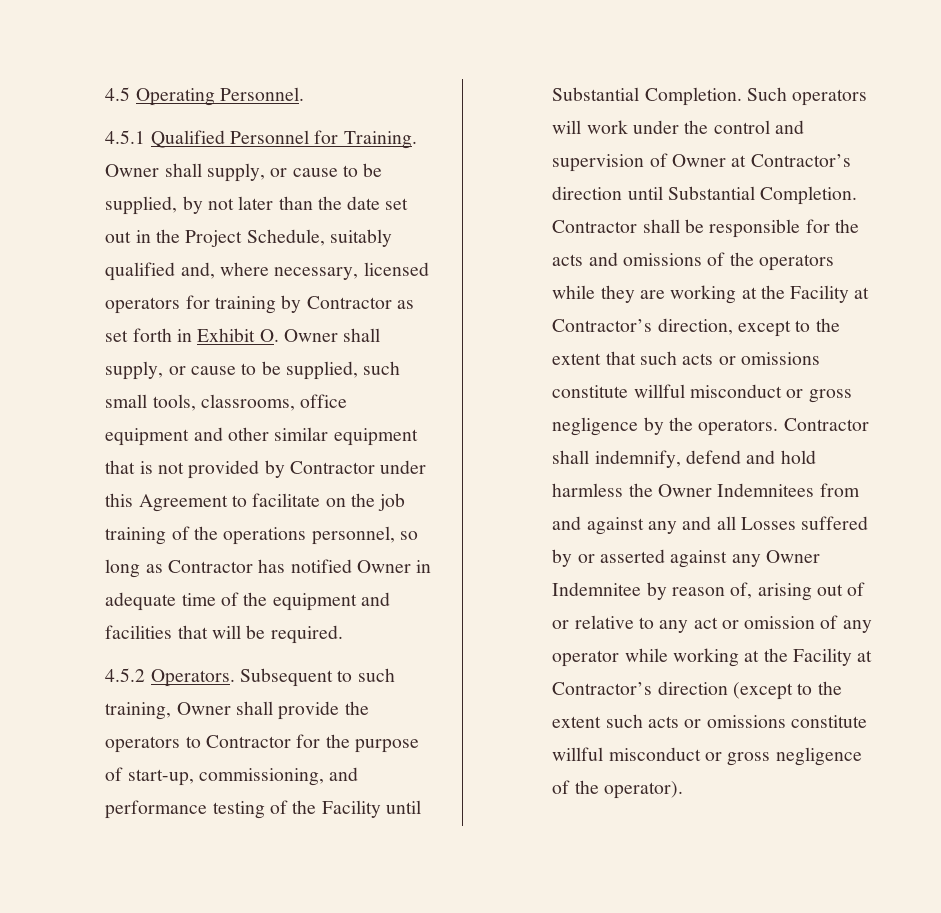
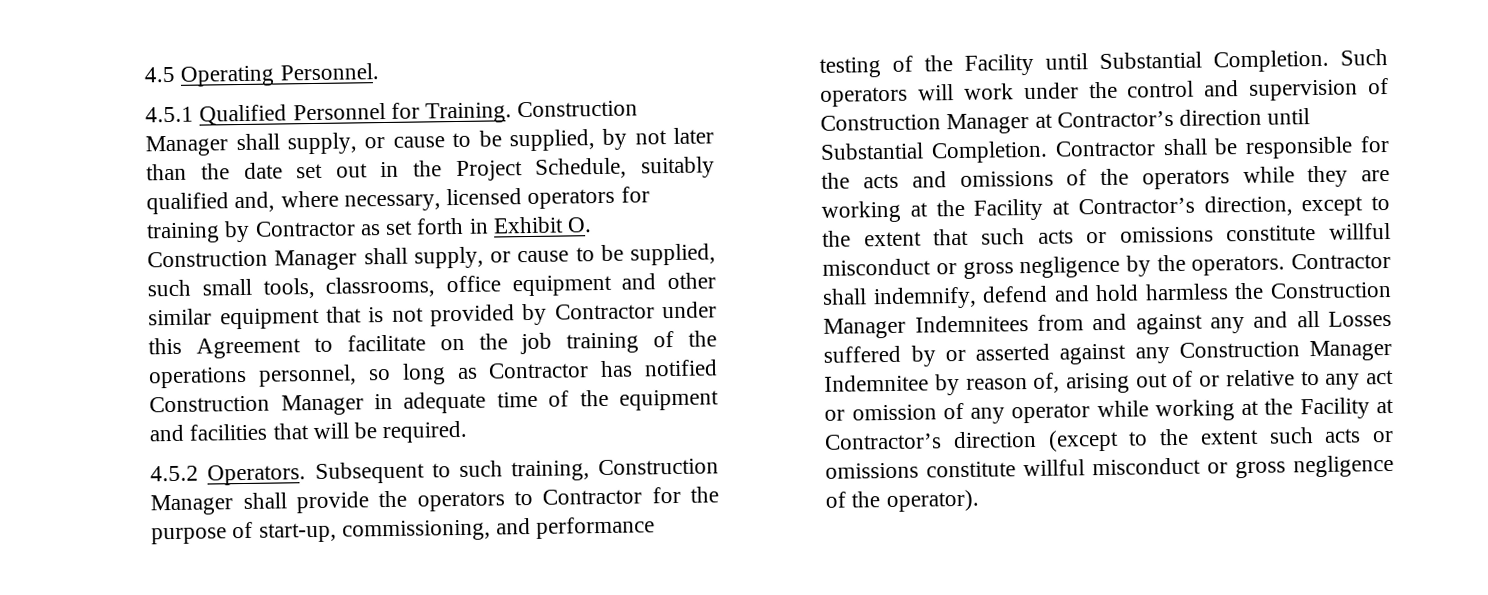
- Owner shall supply, or cause to be supplied, by not later than the date set out in the Project Schedule, suitably qualified and, where necessary, licensed operators for training by Contractor as set forth in Exhibit O. Owner shall supply, or cause to be supplied, such small tools, classrooms, office equipment and other similar equipment that is not provided by Contractor under this Agreement to facilitate on the job training of the operations personnel, so long as Contractor has notified Owner in adequate time of the equipment and facilities that will be required.
+ Construction Manager shall supply, or cause to be supplied, by not later than the date set out in the Project Schedule, suitably qualified and, where necessary, licensed operators for training by Contractor as set forth in Exhibit O. Construction Manager shall supply, or cause to be supplied, such small tools, classrooms, office equipment and other similar equipment that is not provided by Contractor under this Agreement to facilitate on the job training of the operations personnel, so long as Contractor has notified Construction Manager in adequate time of the equipment and facilities that will be required.
- Subsequent to such training, Owner shall provide the operators to Contractor for the purpose of start-up, commissioning, and performance testing of the Facility until Substantial Completion.
+ Subsequent to such training, Construction Manager shall provide the operators to Contractor for the purpose of start-up, commissioning, and performance testing of the Facility until Substantial Completion.
- Such operators will work under the control and supervision of Owner at Contractor’s direction until Substantial Completion.
+ Such operators will work under the control and supervision of Construction Manager at Contractor’s direction until Substantial Completion.
- Contractor shall indemnify, defend and hold harmless the Owner Indemnitees from and against any and all Losses suffered by or asserted against any Owner Indemnitee by reason of, arising out of or relative to any act or omission of any operator while working at the Facility at Contractor’s direction (except to the extent such acts or omissions constitute willful misconduct or gross negligence of the operator).
+ Contractor shall indemnify, defend and hold harmless the Construction Manager Indemnitees from and against any and all Losses suffered by or asserted against any Construction Manager Indemnitee by reason of, arising out of or relative to any act or omission of any operator while working at the Facility at Contractor’s direction (except to the extent such acts or omissions constitute willful misconduct or gross negligence of the operator).

